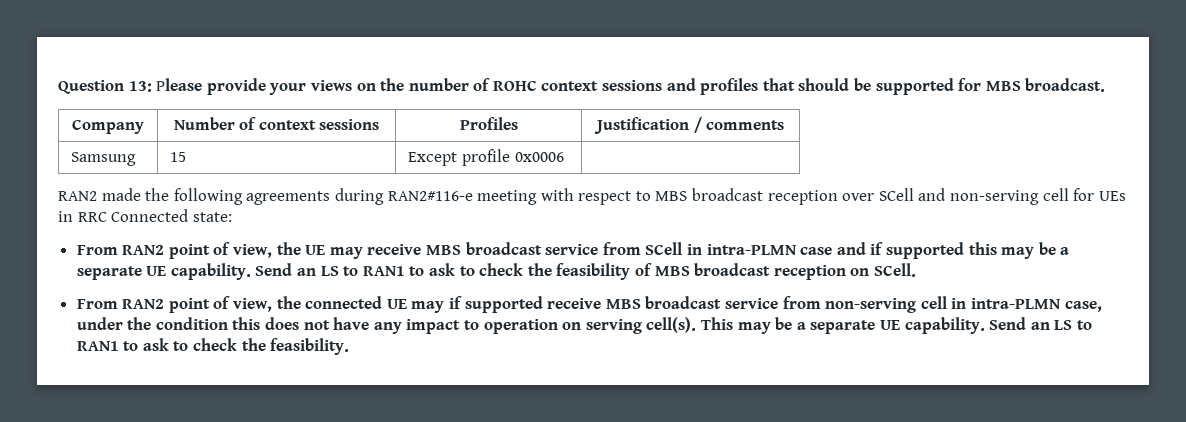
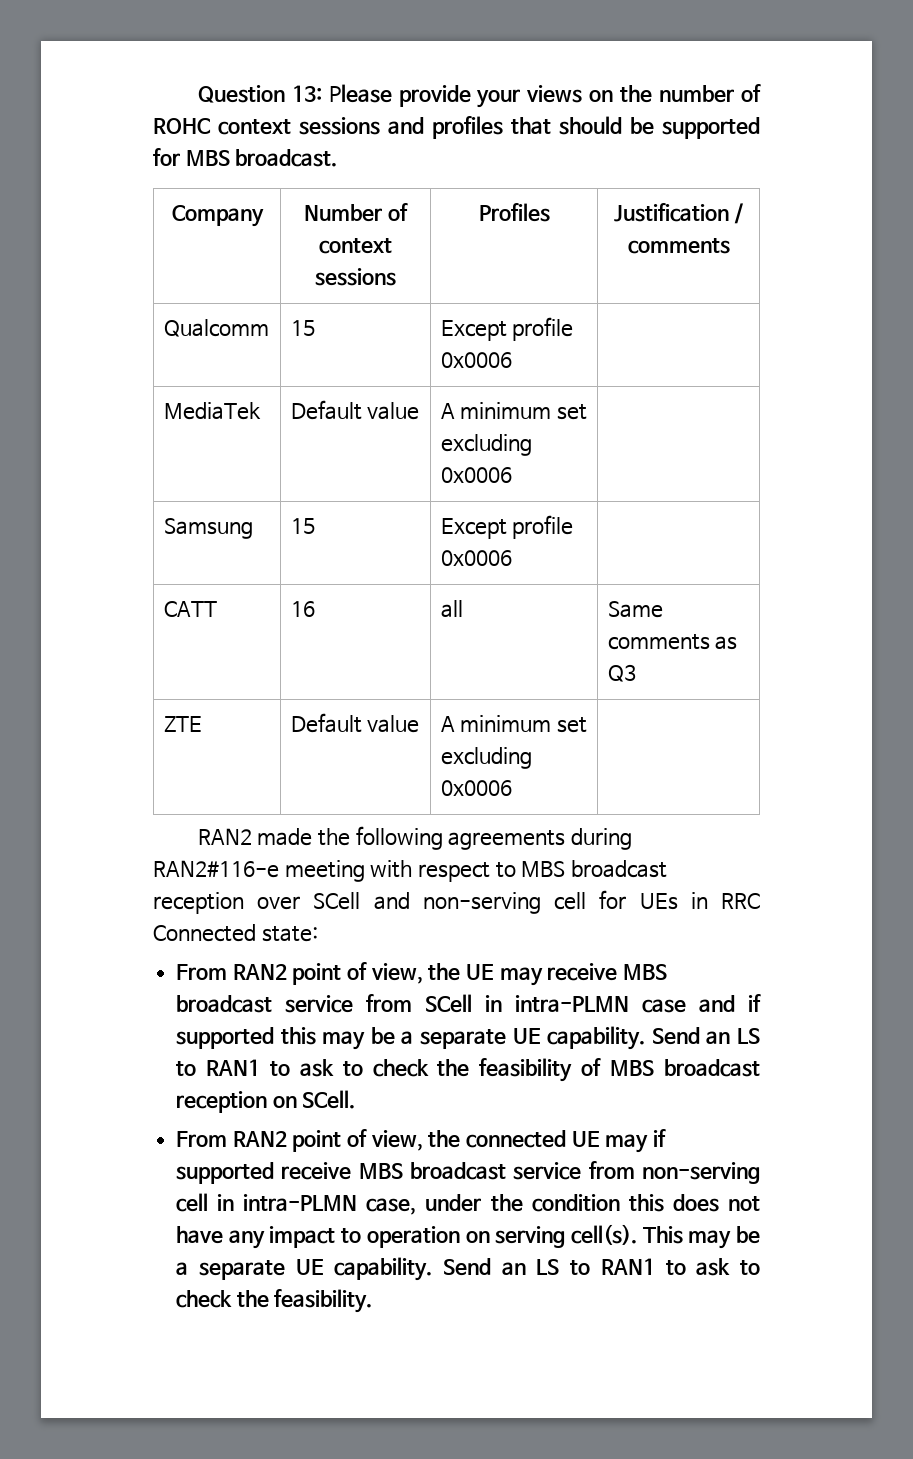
+ Qualcomm | 15 | Except profile 0x0006 |
+ MediaTek | Default value | A minimum set excluding 0x0006 |
+ CATT | 16 | all | Same comments as Q3
+ ZTE | Default value | A minimum set excluding 0x0006 |

